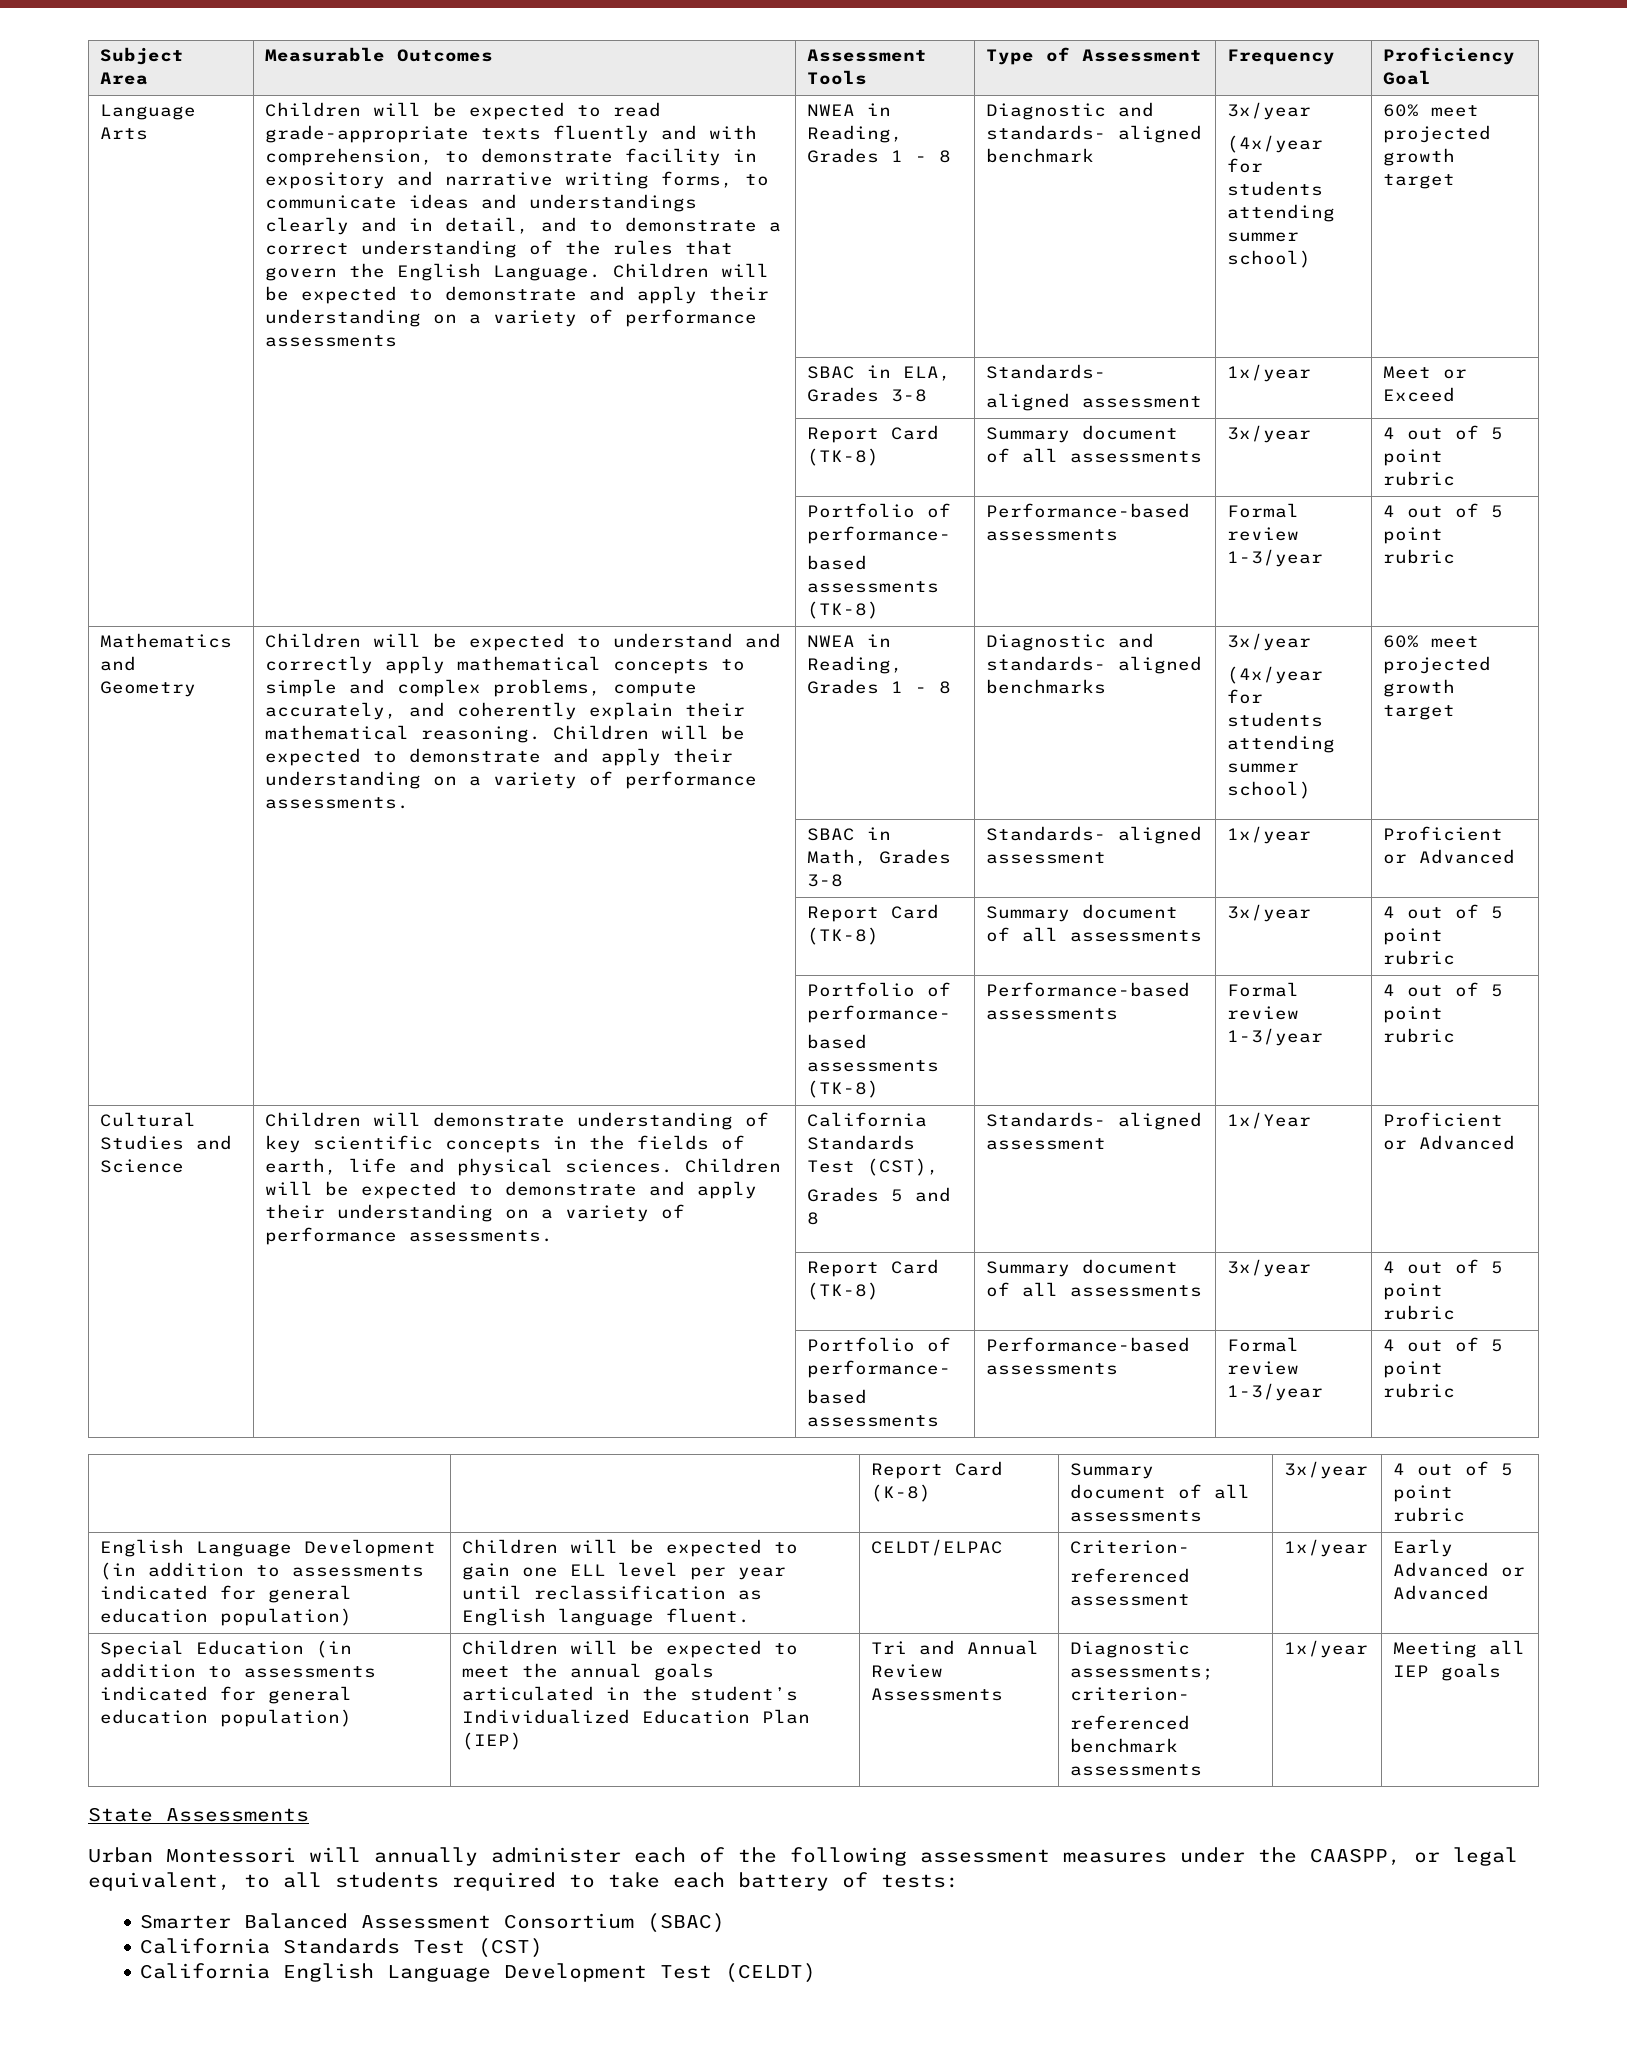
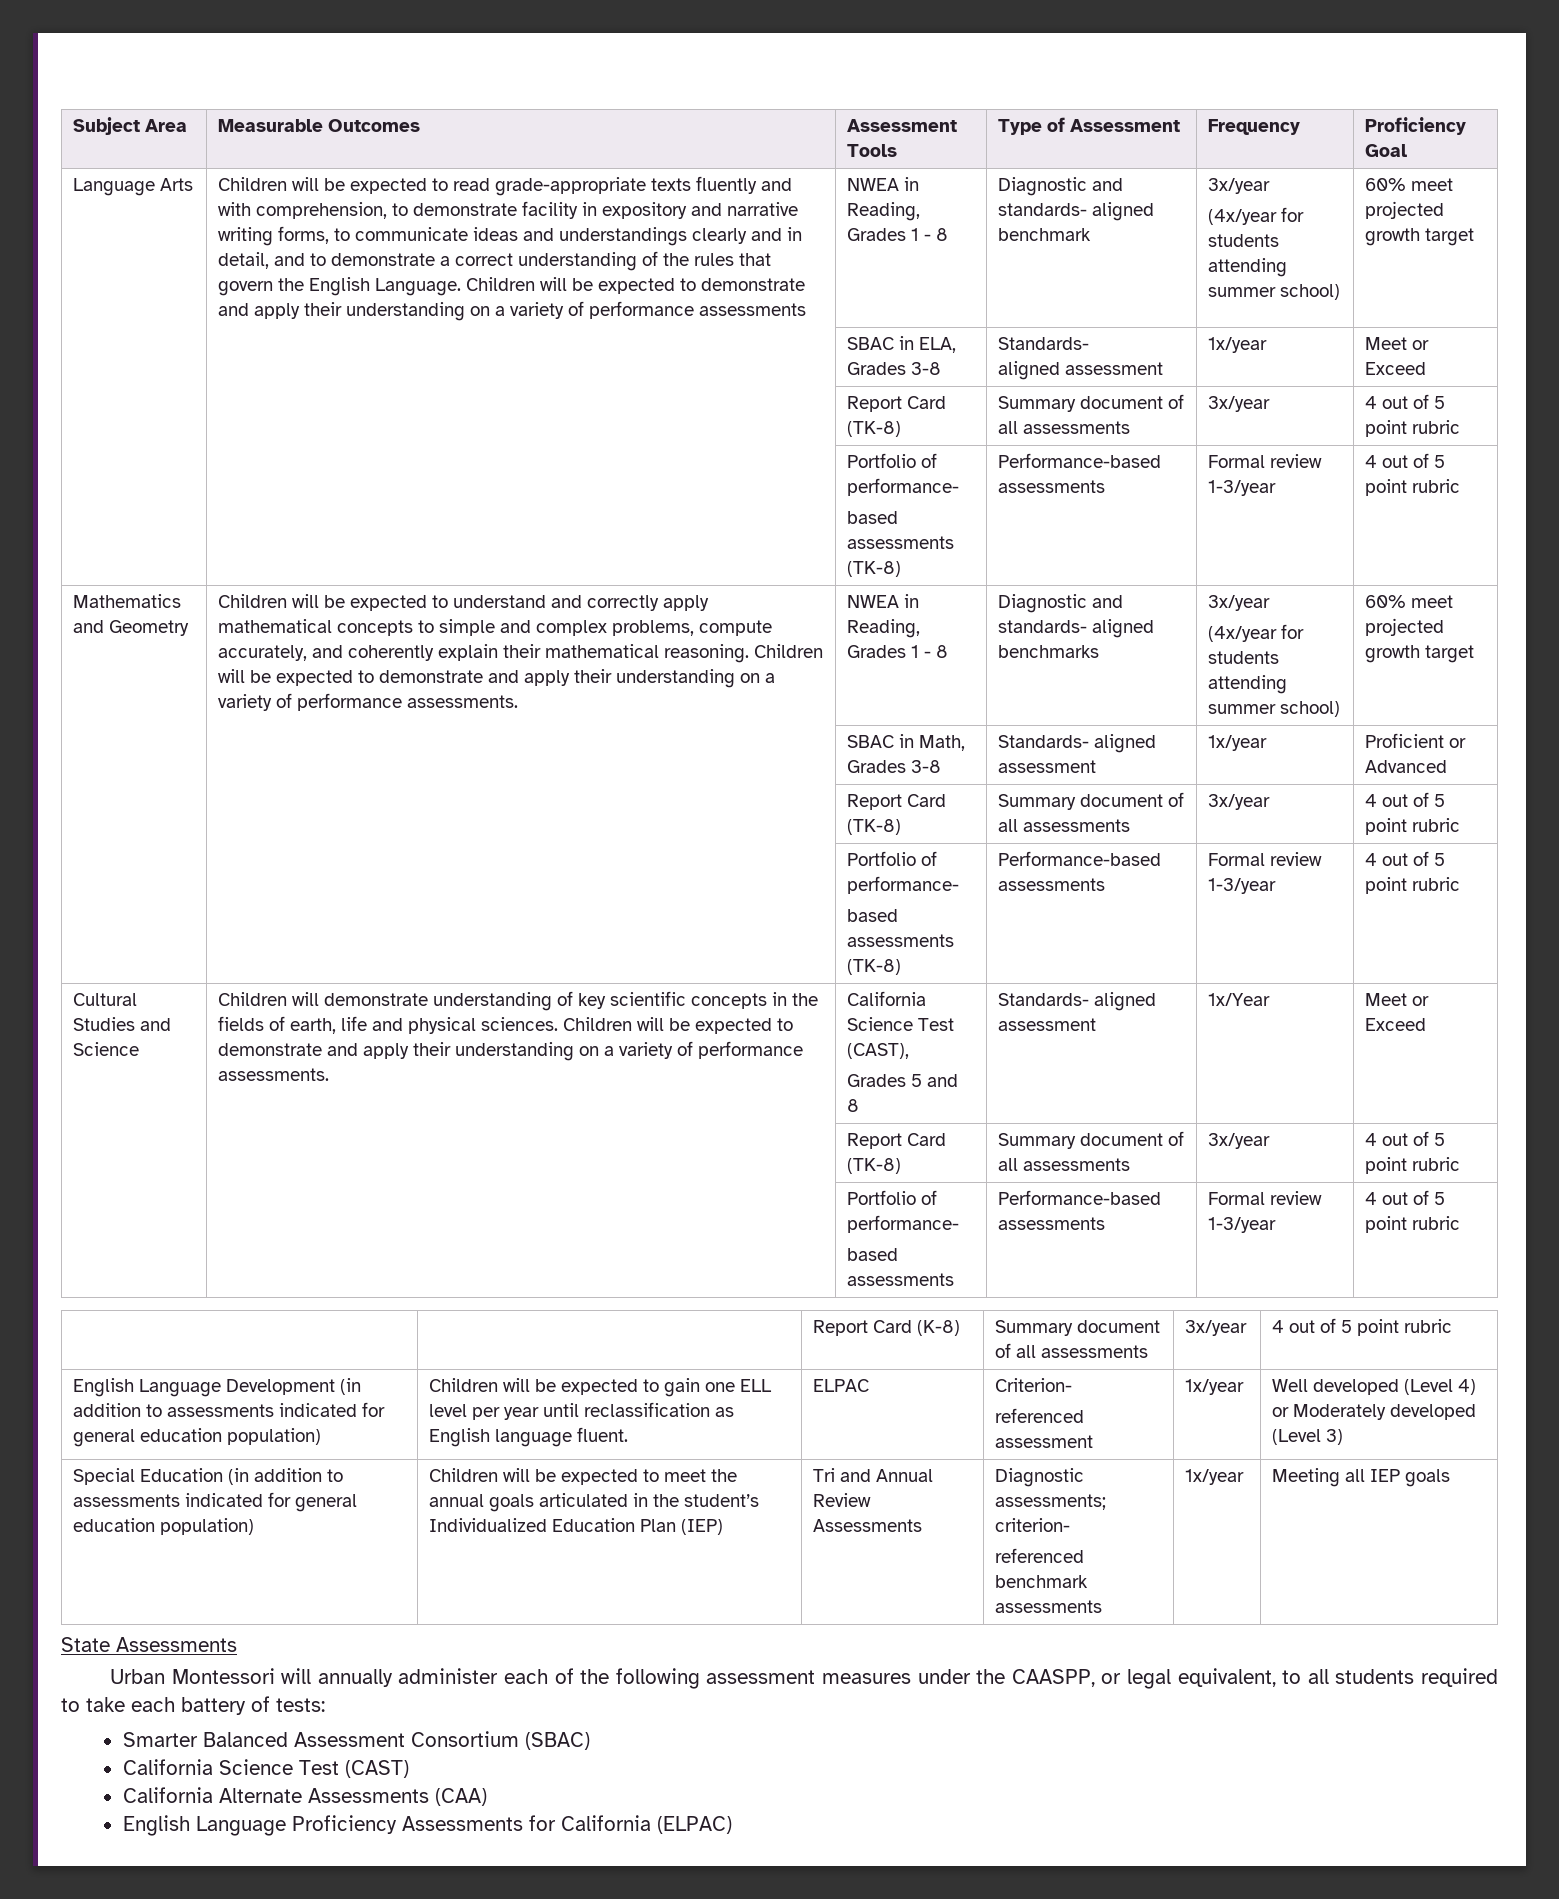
- California Standards Test (CST),
+ California Science Test (CAST),
- 1x/Year | Proficient or Advanced
+ 1x/Year | Meet or Exceed
- CELDT/ELPAC
+ ELPAC
- Early Advanced or Advanced
+ Well developed (Level 4) or Moderately developed (Level 3)
- California Standards Test (CST)
- California English Language Development Test (CELDT)
+ California Science Test (CAST)
+ California Alternate Assessments (CAA)
+ English Language Proficiency Assessments for California (ELPAC)

